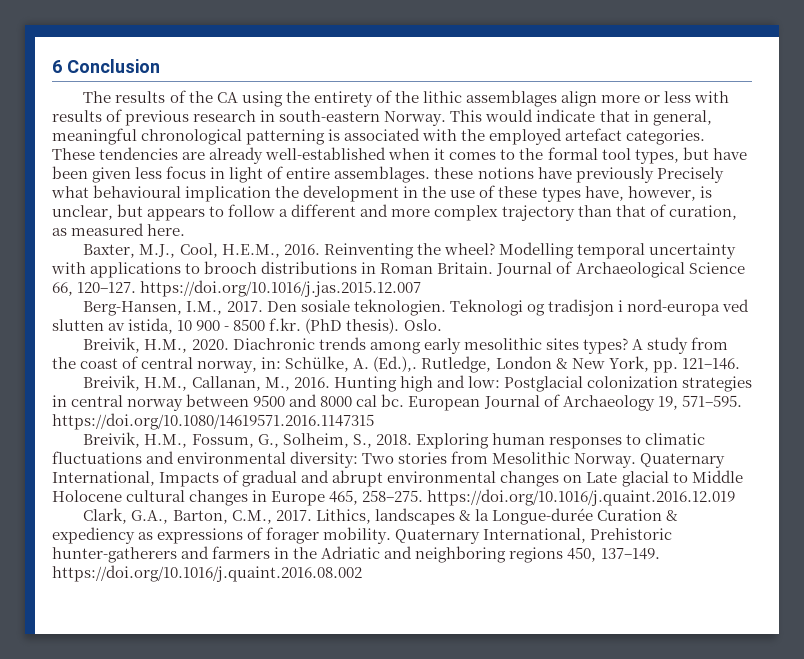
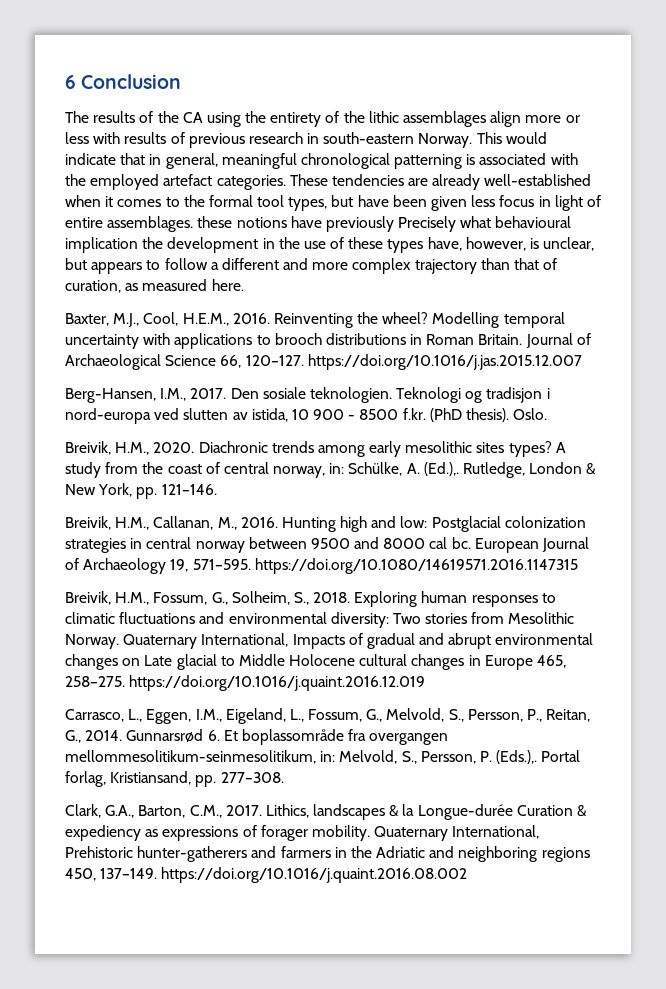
+ Carrasco, L., Eggen, I.M., Eigeland, L., Fossum, G., Melvold, S., Persson, P., Reitan, G., 2014. Gunnarsrød 6. Et boplassområde fra overgangen mellommesolitikum-seinmesolitikum, in: Melvold, S., Persson, P. (Eds.),. Portal forlag, Kristiansand, pp. 277–308.

